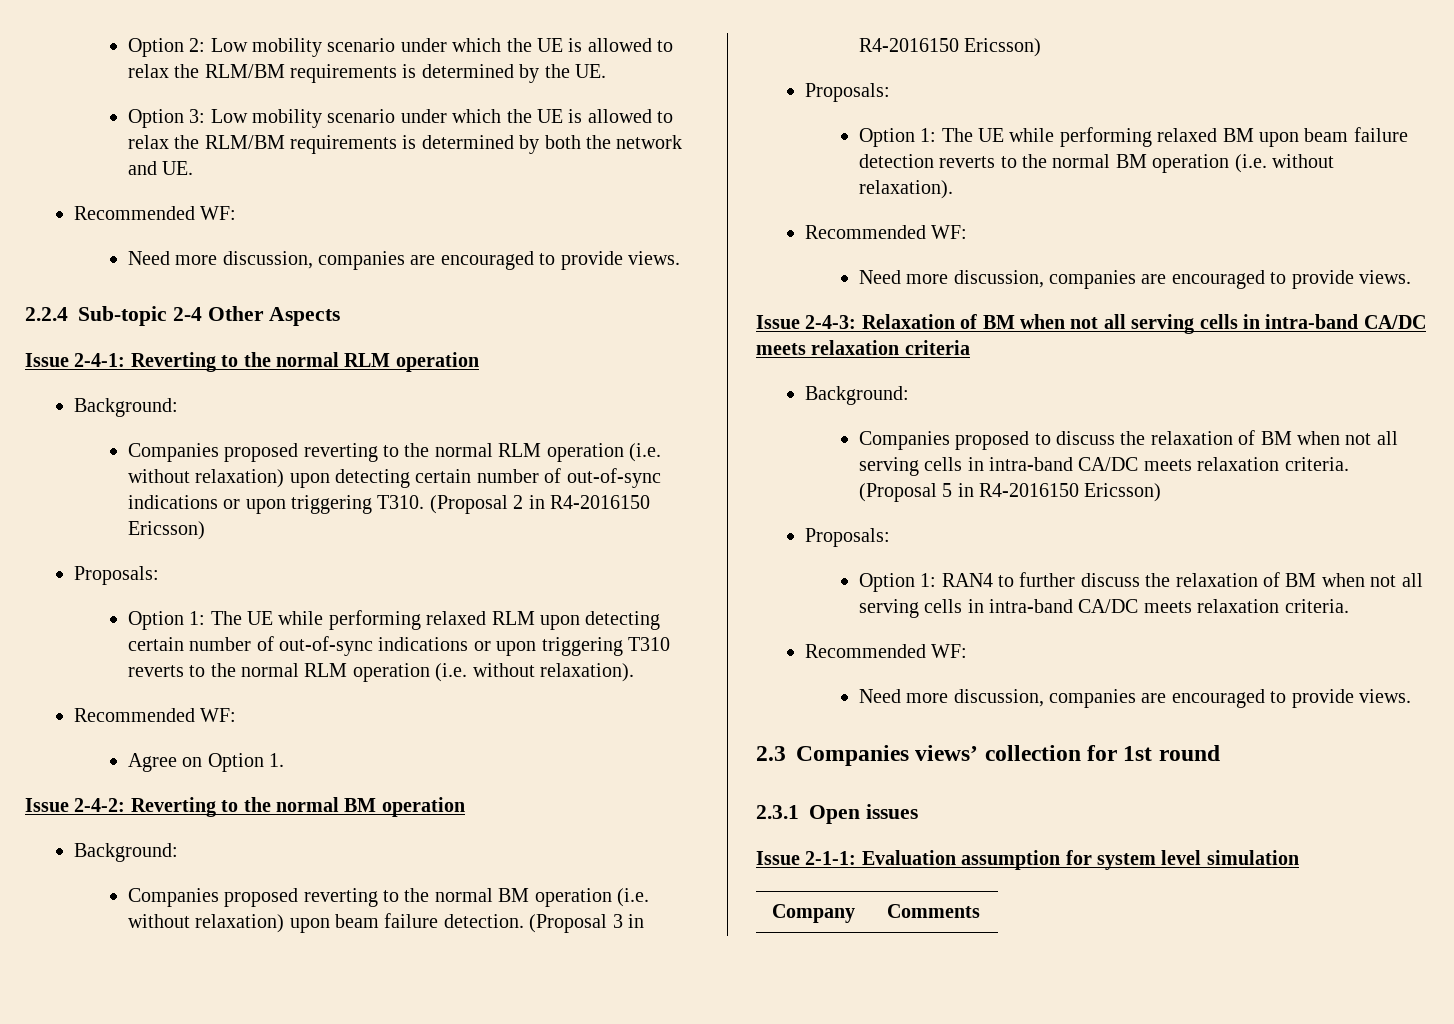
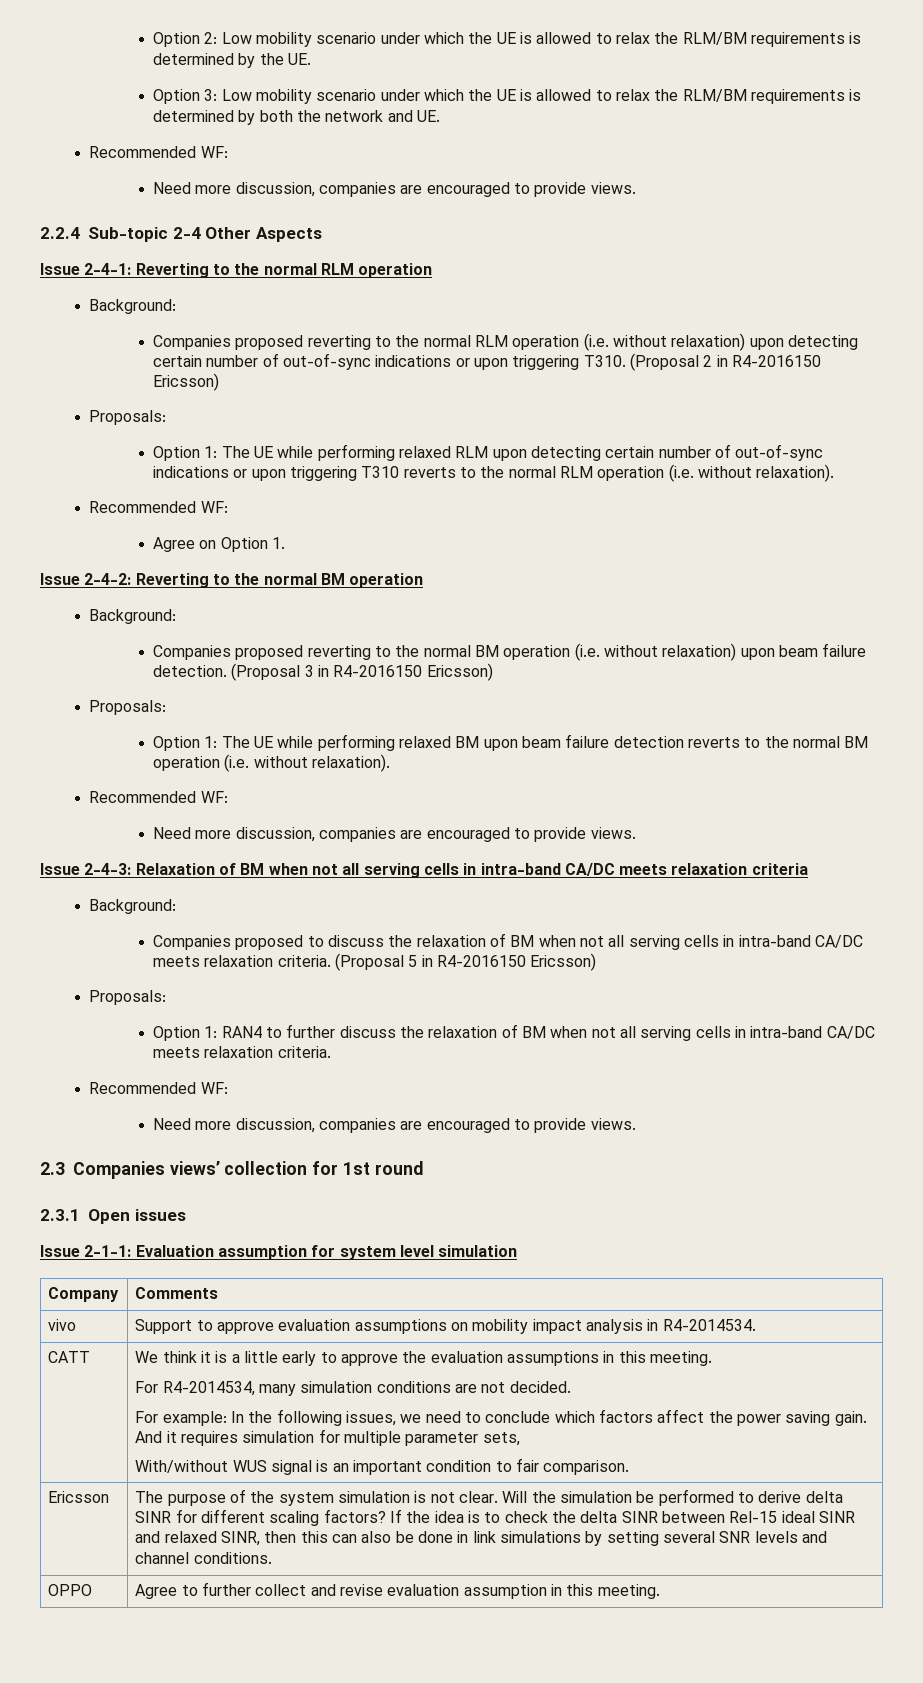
+ vivo | Support to approve evaluation assumptions on mobility impact analysis in R4-2014534.
+ CATT | We think it is a little early to approve the evaluation assumptions in this meeting.
+ For R4-2014534, many simulation conditions are not decided.
+ For example: In the following issues, we need to conclude which factors affect the power saving gain. And it requires simulation for multiple parameter sets,
+ With/without WUS signal is an important condition to fair comparison.
+ Ericsson | The purpose of the system simulation is not clear. Will the simulation be performed to derive delta SINR for different scaling factors? If the idea is to check the delta SINR between Rel-15 ideal SINR and relaxed SINR, then this can also be done in link simulations by setting several SNR levels and channel conditions.
+ OPPO | Agree to further collect and revise evaluation assumption in this meeting.

